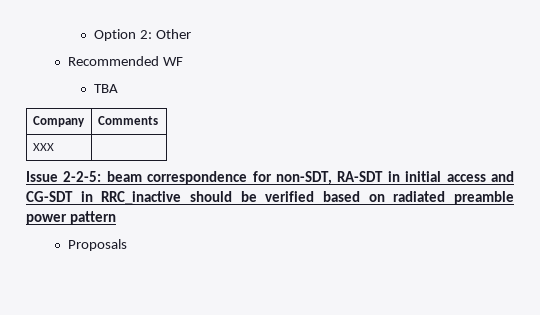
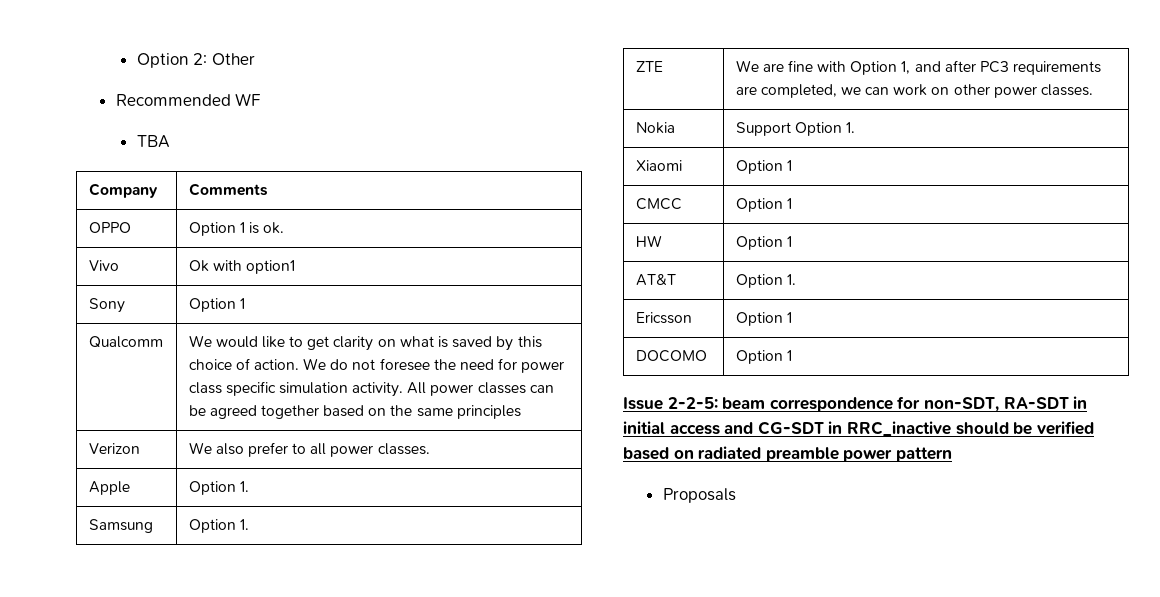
- XXX |
+ OPPO | Option 1 is ok.
+ Vivo | Ok with option1
+ Sony | Option 1
+ Qualcomm | We would like to get clarity on what is saved by this choice of action. We do not foresee the need for power class specific simulation activity. All power classes can be agreed together based on the same principles
+ Verizon | We also prefer to all power classes.
+ Apple | Option 1.
+ Samsung | Option 1.
+ ZTE | We are fine with Option 1, and after PC3 requirements are completed, we can work on other power classes.
+ Nokia | Support Option 1.
+ Xiaomi | Option 1
+ CMCC | Option 1
+ HW | Option 1
+ AT&T | Option 1.
+ Ericsson | Option 1
+ DOCOMO | Option 1

